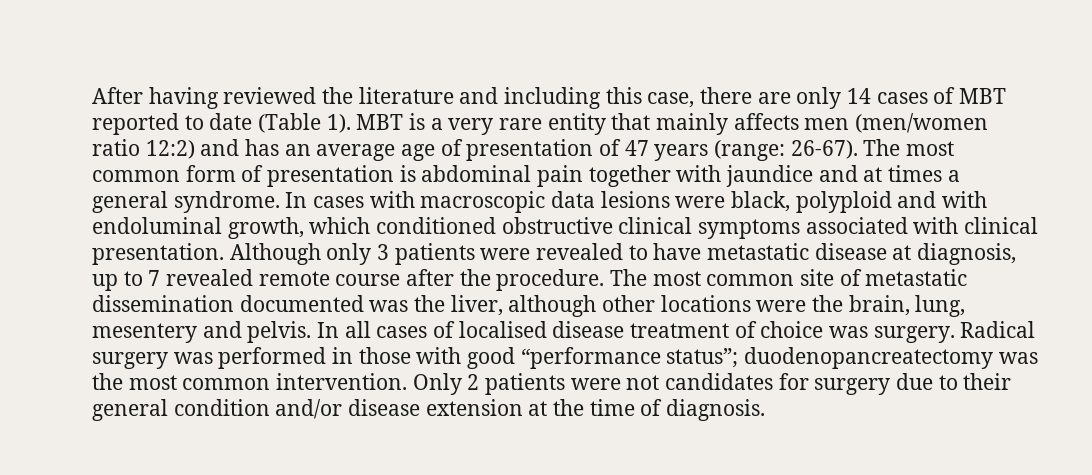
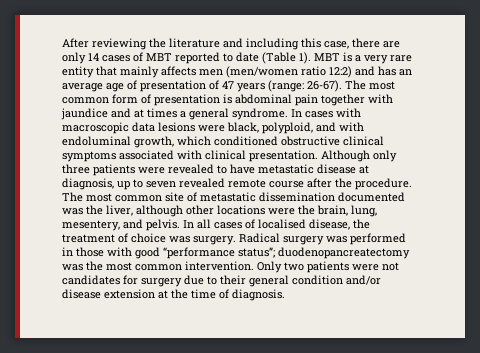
- After having reviewed the literature and including this case, there are only 14 cases of MBT reported to date (Table 1).
+ After reviewing the literature and including this case, there are only 14 cases of MBT reported to date (Table 1).
- In cases with macroscopic data lesions were black, polyploid and with endoluminal growth, which conditioned obstructive clinical symptoms associated with clinical presentation.
+ In cases with macroscopic data lesions were black, polyploid, and with endoluminal growth, which conditioned obstructive clinical symptoms associated with clinical presentation.
- Although only 3 patients were revealed to have metastatic disease at diagnosis, up to 7 revealed remote course after the procedure.
+ Although only three patients were revealed to have metastatic disease at diagnosis, up to seven revealed remote course after the procedure.
- The most common site of metastatic dissemination documented was the liver, although other locations were the brain, lung, mesentery and pelvis.
+ The most common site of metastatic dissemination documented was the liver, although other locations were the brain, lung, mesentery, and pelvis.
- In all cases of localised disease treatment of choice was surgery.
+ In all cases of localised disease, the treatment of choice was surgery.
- Only 2 patients were not candidates for surgery due to their general condition and/or disease extension at the time of diagnosis.
+ Only two patients were not candidates for surgery due to their general condition and/or disease extension at the time of diagnosis.

